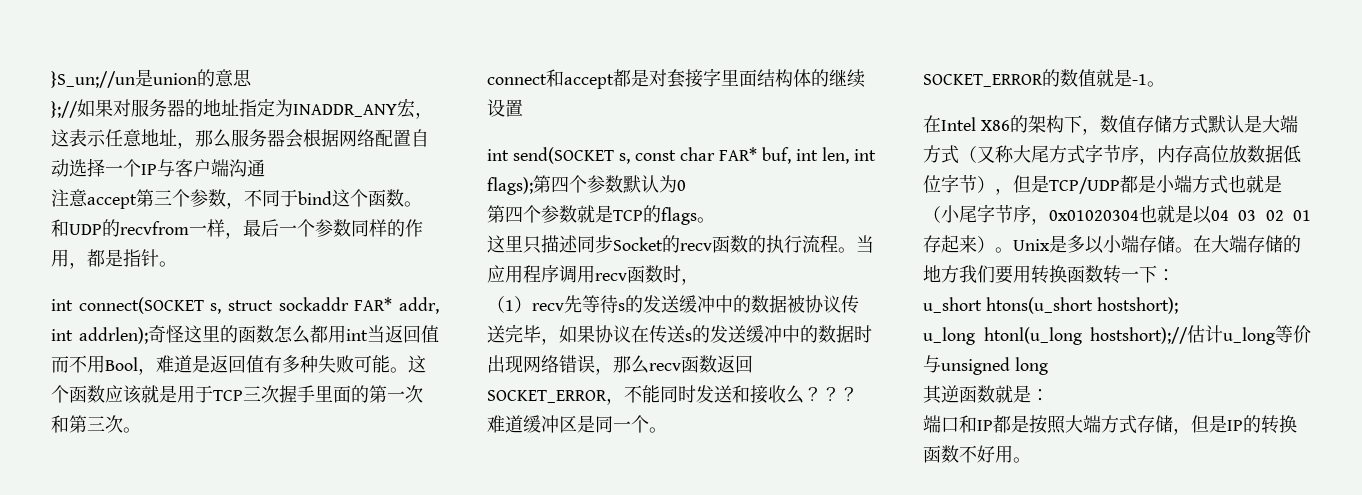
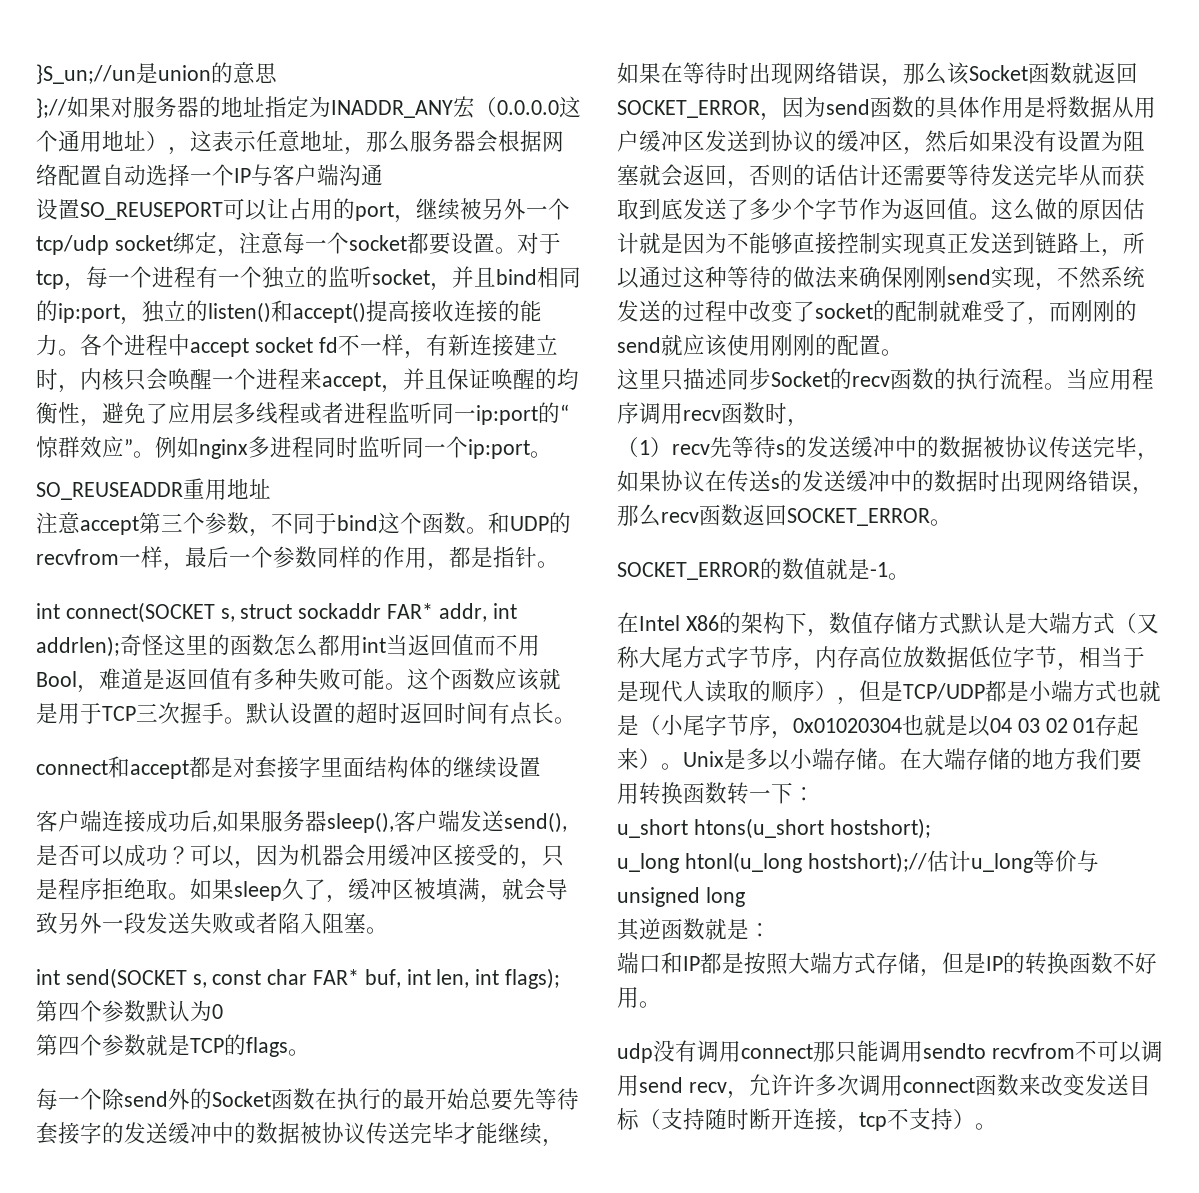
- };//如果对服务器的地址指定为INADDR_ANY宏，这表示任意地址，那么服务器会根据网络配置自动选择一个IP与客户端沟通
+ };//如果对服务器的地址指定为INADDR_ANY宏（0.0.0.0这个通用地址），这表示任意地址，那么服务器会根据网络配置自动选择一个IP与客户端沟通
+ 设置SO_REUSEPORT可以让占用的port，继续被另外一个tcp/udp socket绑定，注意每一个socket都要设置。对于tcp，每一个进程有一个独立的监听socket，并且bind相同的ip:port，独立的listen()和accept()提高接收连接的能力。各个进程中accept socket fd不一样，有新连接建立时，内核只会唤醒一个进程来accept，并且保证唤醒的均衡性，避免了应用层多线程或者进程监听同一ip:port的“惊群效应”。例如nginx多进程同时监听同一个ip:port。
+ SO_REUSEADDR重用地址
- 这个函数应该就是用于TCP三次握手里面的第一次和第三次。
+ 这个函数应该就是用于TCP三次握手。默认设置的超时返回时间有点长。
+ 客户端连接成功后,如果服务器sleep(),客户端发送send(),是否可以成功？可以，因为机器会用缓冲区接受的，只是程序拒绝取。如果sleep久了，缓冲区被填满，就会导致另外一段发送失败或者陷入阻塞。
+ 每一个除send外的Socket函数在执行的最开始总要先等待套接字的发送缓冲中的数据被协议传送完毕才能继续，如果在等待时出现网络错误，那么该Socket函数就返回SOCKET_ERROR，因为send函数的具体作用是将数据从用户缓冲区发送到协议的缓冲区，然后如果没有设置为阻塞就会返回，否则的话估计还需要等待发送完毕从而获取到底发送了多少个字节作为返回值。这么做的原因估计就是因为不能够直接控制实现真正发送到链路上，所以通过这种等待的做法来确保刚刚send实现，不然系统发送的过程中改变了socket的配制就难受了，而刚刚的send就应该使用刚刚的配置。
- （1）recv先等待s的发送缓冲中的数据被协议传送完毕，如果协议在传送s的发送缓冲中的数据时出现网络错误，那么recv函数返回SOCKET_ERROR，不能同时发送和接收么？？？难道缓冲区是同一个。
+ （1）recv先等待s的发送缓冲中的数据被协议传送完毕，如果协议在传送s的发送缓冲中的数据时出现网络错误，那么recv函数返回SOCKET_ERROR。
- 在Intel X86的架构下，数值存储方式默认是大端方式（又称大尾方式字节序，内存高位放数据低位字节），但是TCP/UDP都是小端方式也就是（小尾字节序，0x01020304也就是以04 03 02 01存起来）。
+ 在Intel X86的架构下，数值存储方式默认是大端方式（又称大尾方式字节序，内存高位放数据低位字节，相当于是现代人读取的顺序），但是TCP/UDP都是小端方式也就是（小尾字节序，0x01020304也就是以04 03 02 01存起来）。
+ udp没有调用connect那只能调用sendto recvfrom不可以调用send recv，允许许多次调用connect函数来改变发送目标（支持随时断开连接，tcp不支持）。

